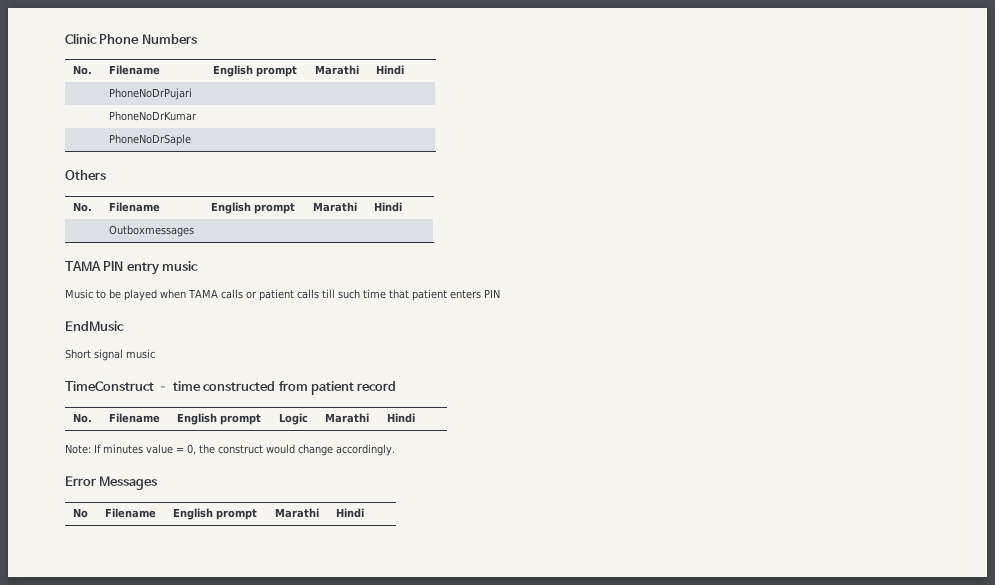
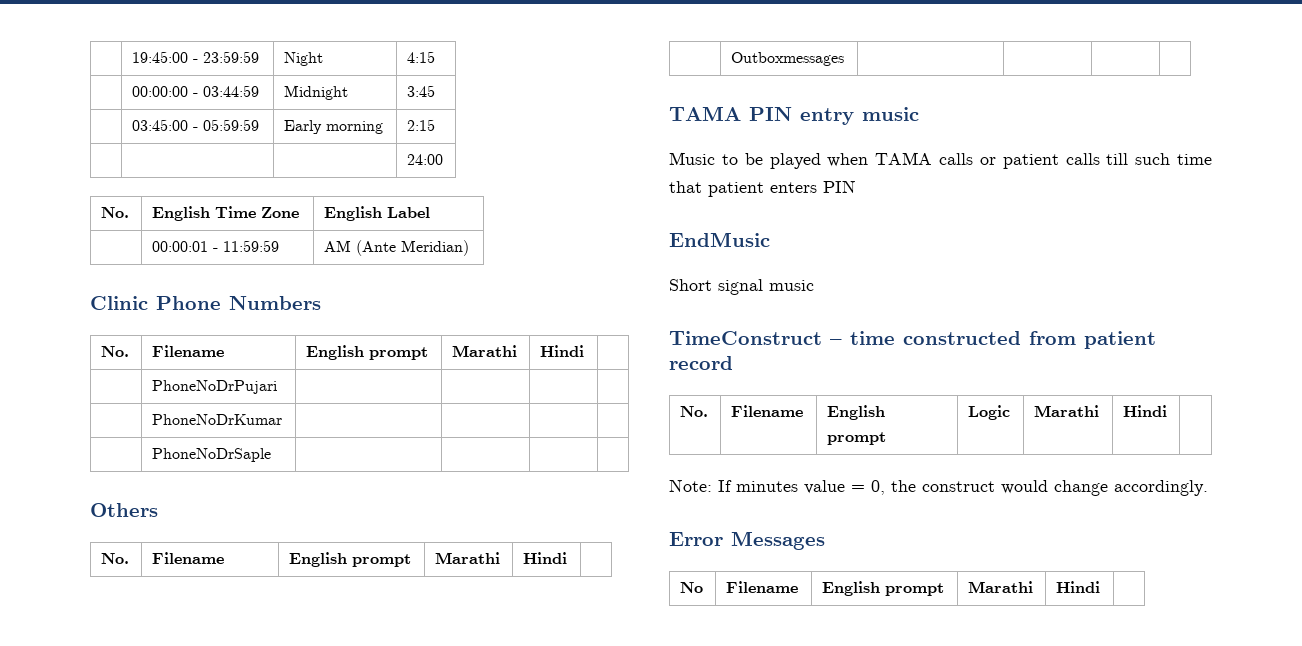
+ | 19:45:00 - 23:59:59 | Night | 4:15
+ | 00:00:00 - 03:44:59 | Midnight | 3:45
+ | 03:45:00 - 05:59:59 | Early morning | 2:15
+ | | | 24:00
+ No. | English Time Zone | English Label
+ | 00:00:01 - 11:59:59 | AM (Ante Meridian)

